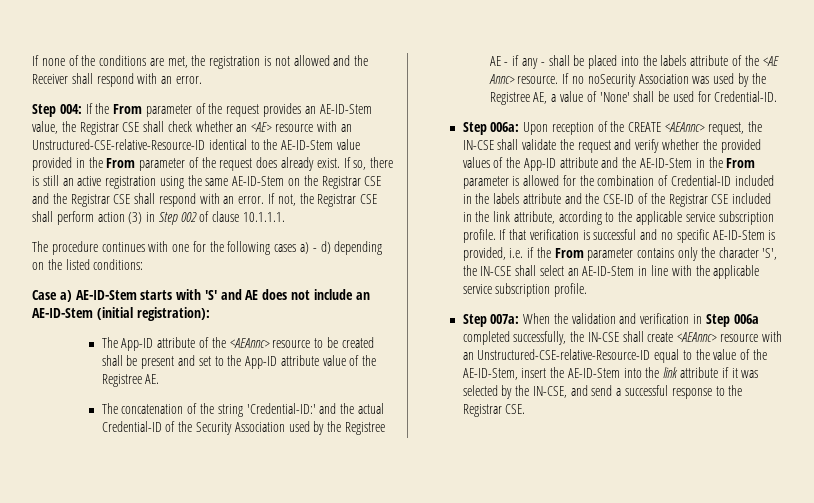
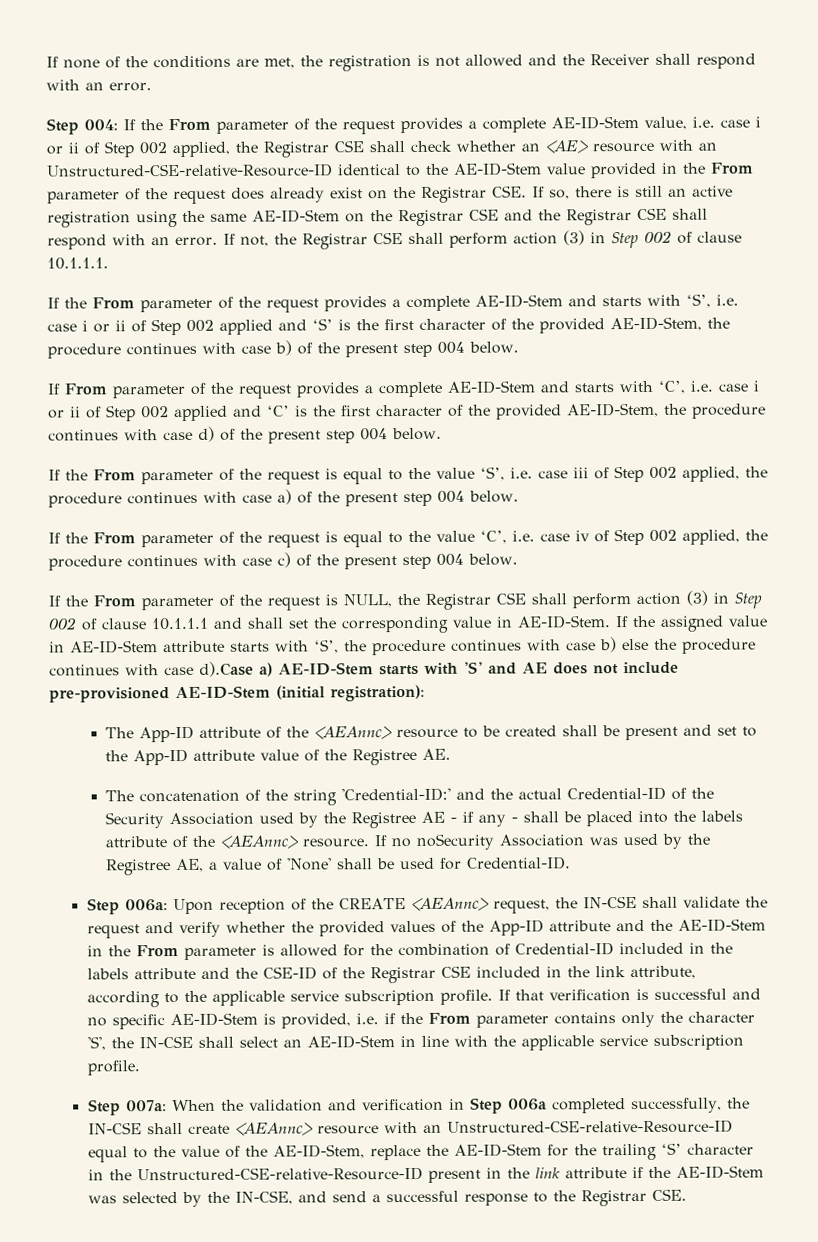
- If the From parameter of the request provides an AE-ID-Stem value, the Registrar CSE shall check whether an <AE> resource with an Unstructured-CSE-relative-Resource-ID identical to the AE-ID-Stem value provided in the From parameter of the request does already exist. If so, there is still an active registration using the same AE-ID-Stem on the Registrar CSE and the Registrar CSE shall respond with an error.
+ If the From parameter of the request provides a complete AE-ID-Stem value, i.e. case i or ii of Step 002 applied, the Registrar CSE shall check whether an <AE> resource with an Unstructured-CSE-relative-Resource-ID identical to the AE-ID-Stem value provided in the From parameter of the request does already exist on the Registrar CSE. If so, there is still an active registration using the same AE-ID-Stem on the Registrar CSE and the Registrar CSE shall respond with an error.
- The procedure continues with one for the following cases a) - d) depending on the listed conditions:
- Case a) AE-ID-Stem starts with 'S' and AE does not include an AE-ID-Stem (initial registration):
+ If the From parameter of the request provides a complete AE-ID-Stem and starts with ‘S’, i.e. case i or ii of Step 002 applied and ‘S’ is the first character of the provided AE-ID-Stem, the procedure continues with case b) of the present step 004 below.
+ If From parameter of the request provides a complete AE-ID-Stem and starts with ‘C’, i.e. case i or ii of Step 002 applied and ‘C’ is the first character of the provided AE-ID-Stem, the procedure continues with case d) of the present step 004 below.
+ If the From parameter of the request is equal to the value ‘S’, i.e. case iii of Step 002 applied, the procedure continues with case a) of the present step 004 below.
+ If the From parameter of the request is equal to the value ‘C’, i.e. case iv of Step 002 applied, the procedure continues with case c) of the present step 004 below.
+ If the From parameter of the request is NULL, the Registrar CSE shall perform action (3) in Step 002 of clause 10.1.1.1 and shall set the corresponding value in AE-ID-Stem. If the assigned value in AE-ID-Stem attribute starts with ‘S’, the procedure continues with case b) else the procedure continues with case d).Case a) AE-ID-Stem starts with 'S' and AE does not include pre-provisioned AE-ID-Stem (initial registration):
- The concatenation of the string 'Credential-ID:' and the actual Credential-ID of the Security Association used by the Registree AE - if any - shall be placed into the labels attribute of the <AE Annc> resource.
+ The concatenation of the string 'Credential-ID:' and the actual Credential-ID of the Security Association used by the Registree AE - if any - shall be placed into the labels attribute of the <AEAnnc> resource.
- Step 007a: When the validation and verification in Step 006a completed successfully, the IN-CSE shall create <AEAnnc> resource with an Unstructured-CSE-relative-Resource-ID equal to the value of the AE-ID-Stem, insert the AE-ID-Stem into the link attribute if it was selected by the IN-CSE, and send a successful response to the Registrar CSE.
+ Step 007a: When the validation and verification in Step 006a completed successfully, the IN-CSE shall create <AEAnnc> resource with an Unstructured-CSE-relative-Resource-ID equal to the value of the AE-ID-Stem, replace the AE-ID-Stem for the trailing ‘S’ character in the Unstructured-CSE-relative-Resource-ID present in the link attribute if the AE-ID-Stem was selected by the IN-CSE, and send a successful response to the Registrar CSE.

